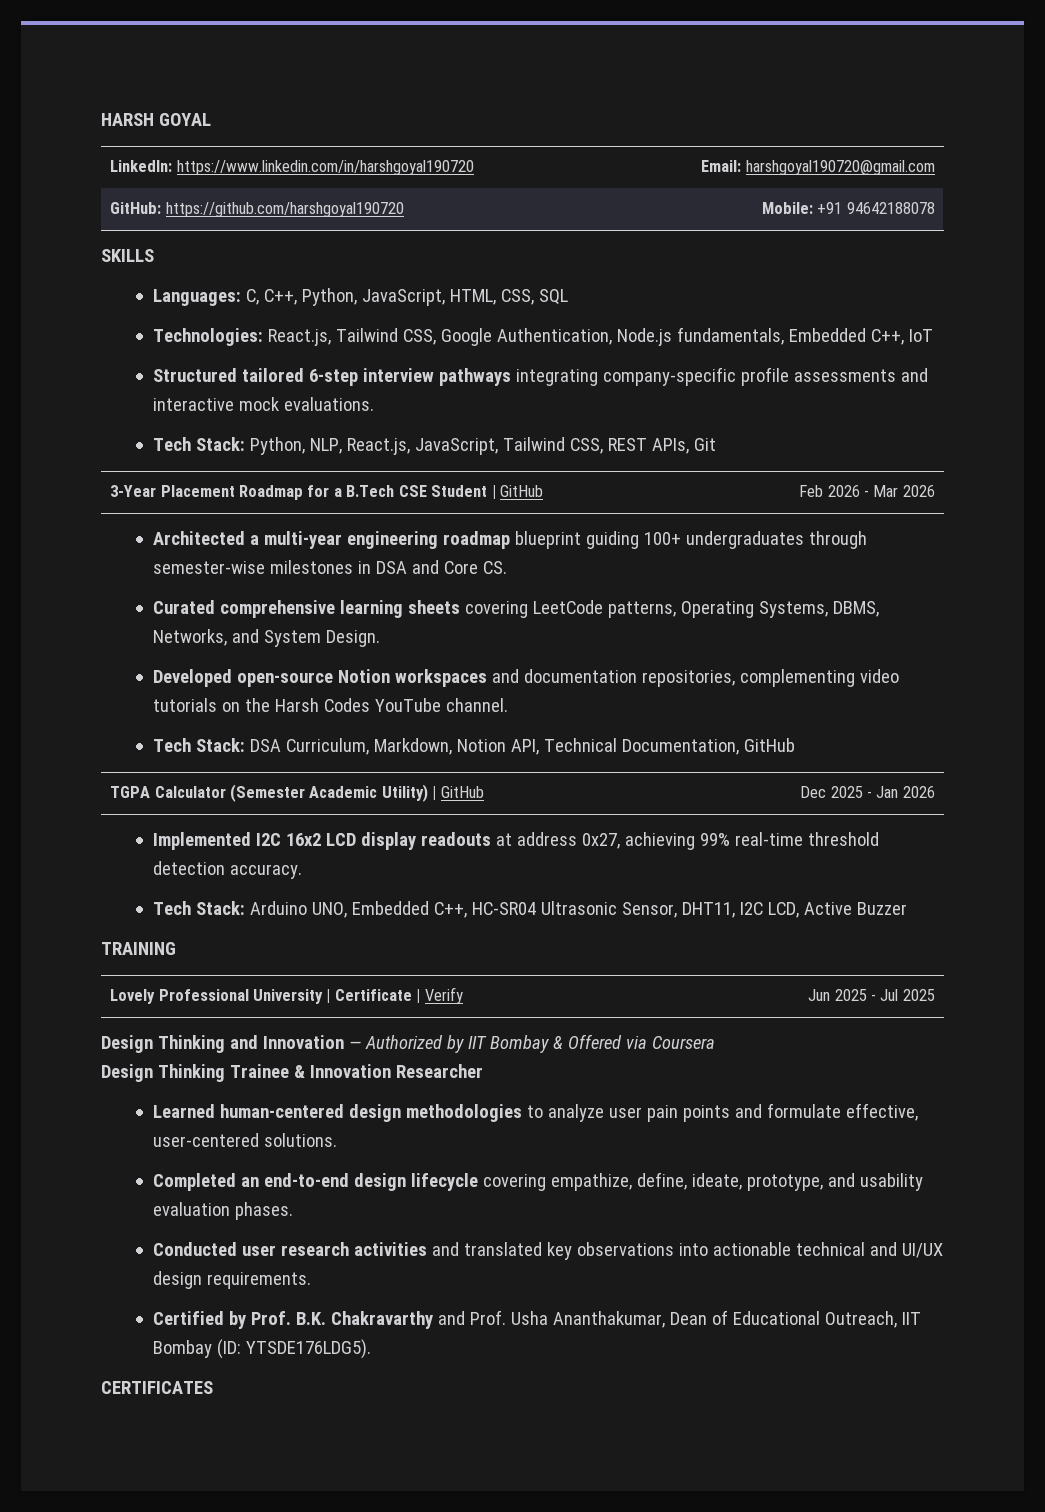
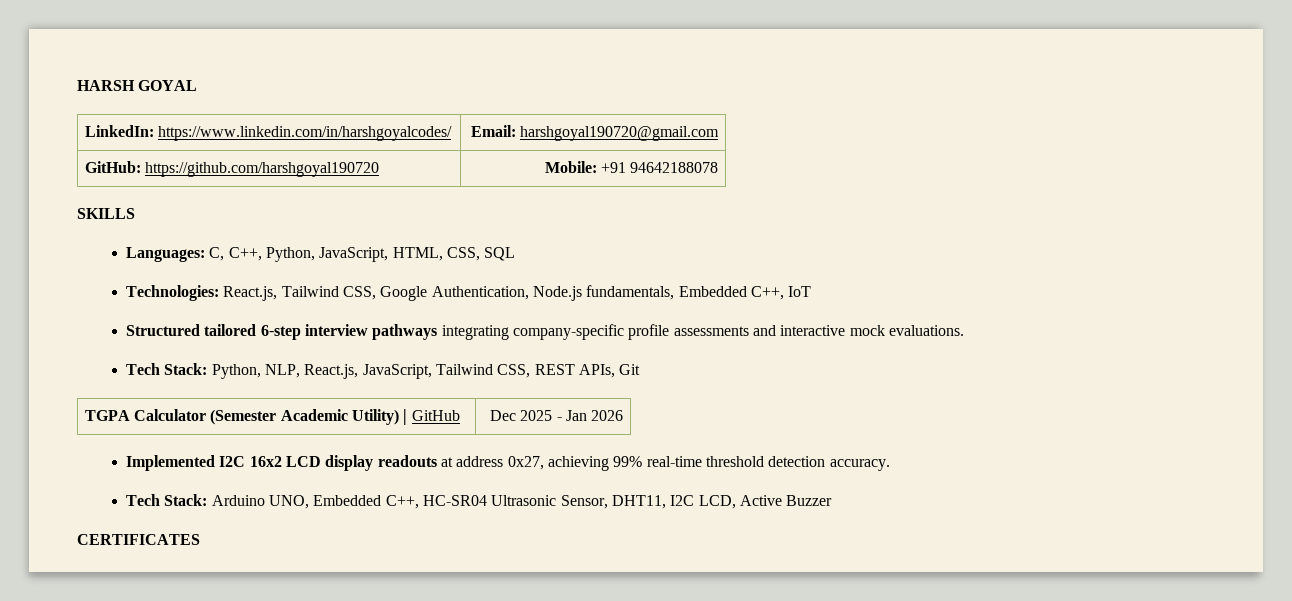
- LinkedIn: https://www.linkedin.com/in/harshgoyal190720 | Email: harshgoyal190720@gmail.com
+ LinkedIn: https://www.linkedin.com/in/harshgoyalcodes/ | Email: harshgoyal190720@gmail.com
- 3-Year Placement Roadmap for a B.Tech CSE Student | GitHub | Feb 2026 - Mar 2026
- Architected a multi-year engineering roadmap blueprint guiding 100+ undergraduates through semester-wise milestones in DSA and Core CS.
- Curated comprehensive learning sheets covering LeetCode patterns, Operating Systems, DBMS, Networks, and System Design.
- Developed open-source Notion workspaces and documentation repositories, complementing video tutorials on the Harsh Codes YouTube channel.
- Tech Stack: DSA Curriculum, Markdown, Notion API, Technical Documentation, GitHub
- TRAINING
- Lovely Professional University | Certificate | Verify | Jun 2025 - Jul 2025
- Design Thinking and Innovation — Authorized by IIT Bombay & Offered via Coursera
- Design Thinking Trainee & Innovation Researcher
- Learned human-centered design methodologies to analyze user pain points and formulate effective, user-centered solutions.
- Completed an end-to-end design lifecycle covering empathize, define, ideate, prototype, and usability evaluation phases.
- Conducted user research activities and translated key observations into actionable technical and UI/UX design requirements.
- Certified by Prof. B.K. Chakravarthy and Prof. Usha Ananthakumar, Dean of Educational Outreach, IIT Bombay (ID: YTSDE176LDG5).

